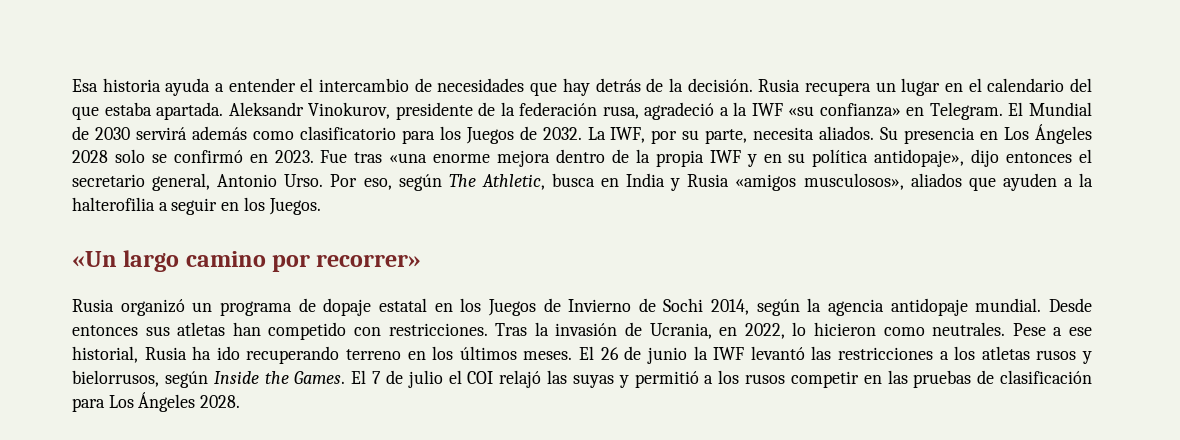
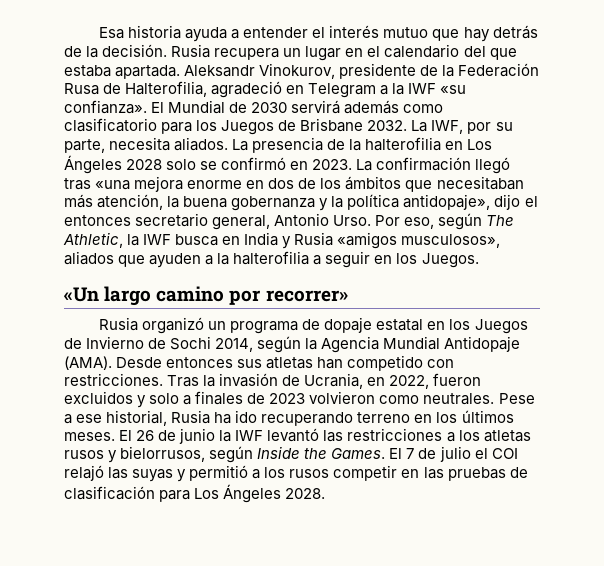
- Esa historia ayuda a entender el intercambio de necesidades que hay detrás de la decisión.
+ Esa historia ayuda a entender el interés mutuo que hay detrás de la decisión.
- Aleksandr Vinokurov, presidente de la federación rusa, agradeció a la IWF «su confianza» en Telegram.
+ Aleksandr Vinokurov, presidente de la Federación Rusa de Halterofilia, agradeció en Telegram a la IWF «su confianza».
- El Mundial de 2030 servirá además como clasificatorio para los Juegos de 2032.
+ El Mundial de 2030 servirá además como clasificatorio para los Juegos de Brisbane 2032.
- Su presencia en Los Ángeles 2028 solo se confirmó en 2023.
+ La presencia de la halterofilia en Los Ángeles 2028 solo se confirmó en 2023.
- Fue tras «una enorme mejora dentro de la propia IWF y en su política antidopaje», dijo entonces el secretario general, Antonio Urso.
+ La confirmación llegó tras «una mejora enorme en dos de los ámbitos que necesitaban más atención, la buena gobernanza y la política antidopaje», dijo el entonces secretario general, Antonio Urso.
- Por eso, según The Athletic, busca en India y Rusia «amigos musculosos», aliados que ayuden a la halterofilia a seguir en los Juegos.
+ Por eso, según The Athletic, la IWF busca en India y Rusia «amigos musculosos», aliados que ayuden a la halterofilia a seguir en los Juegos.
- Rusia organizó un programa de dopaje estatal en los Juegos de Invierno de Sochi 2014, según la agencia antidopaje mundial.
+ Rusia organizó un programa de dopaje estatal en los Juegos de Invierno de Sochi 2014, según la Agencia Mundial Antidopaje (AMA).
- Tras la invasión de Ucrania, en 2022, lo hicieron como neutrales.
+ Tras la invasión de Ucrania, en 2022, fueron excluidos y solo a finales de 2023 volvieron como neutrales.

